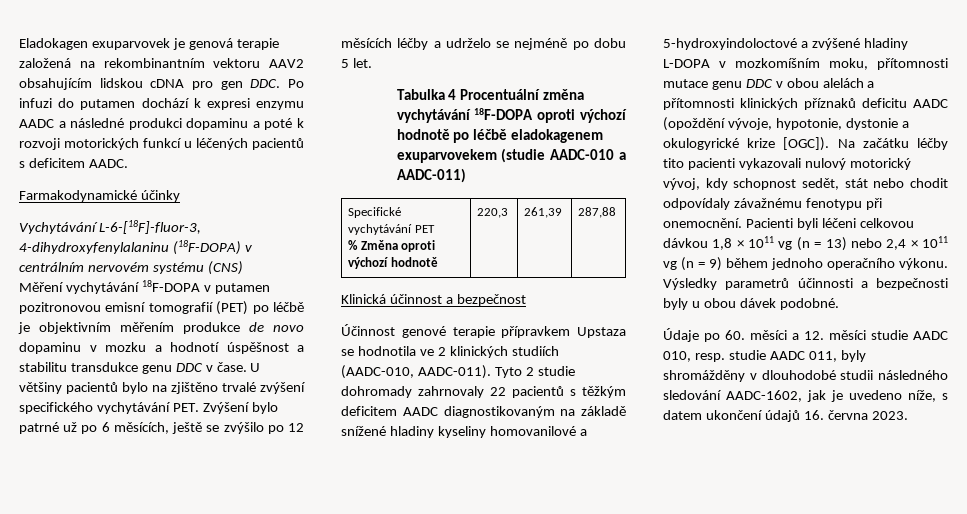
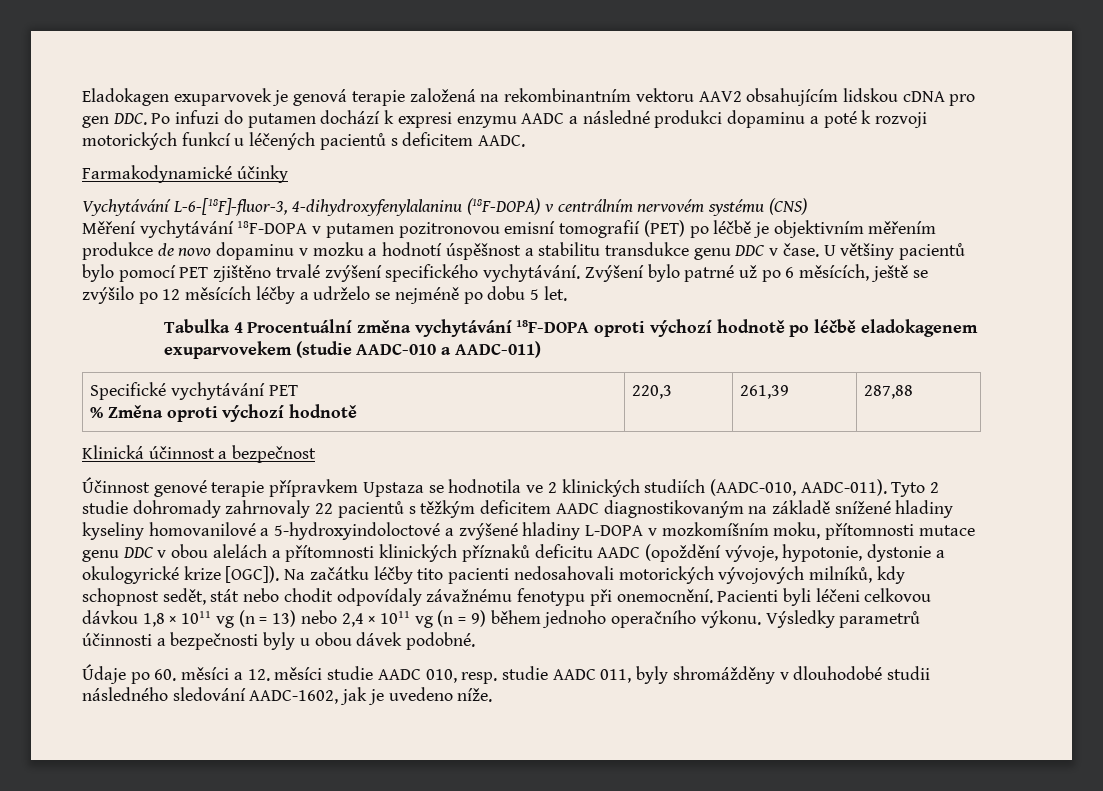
- U většiny pacientů bylo na zjištěno trvalé zvýšení specifického vychytávání PET. Zvýšení bylo patrné už po 6 měsících, ještě se zvýšilo po 12 měsících léčby a udrželo se nejméně po dobu 5 let.
+ U většiny pacientů bylo pomocí PET zjištěno trvalé zvýšení specifického vychytávání. Zvýšení bylo patrné už po 6 měsících, ještě se zvýšilo po 12 měsících léčby a udrželo se nejméně po dobu 5 let.
- Na začátku léčby tito pacienti vykazovali nulový motorický vývoj, kdy schopnost sedět, stát nebo chodit odpovídaly závažnému fenotypu při onemocnění.
+ Na začátku léčby tito pacienti nedosahovali motorických vývojových milníků, kdy schopnost sedět, stát nebo chodit odpovídaly závažnému fenotypu při onemocnění.
- Údaje po 60. měsíci a 12. měsíci studie AADC 010, resp. studie AADC 011, byly shromážděny v dlouhodobé studii následného sledování AADC-1602, jak je uvedeno níže, s datem ukončení údajů 16. června 2023.
+ Údaje po 60. měsíci a 12. měsíci studie AADC 010, resp. studie AADC 011, byly shromážděny v dlouhodobé studii následného sledování AADC-1602, jak je uvedeno níže.

